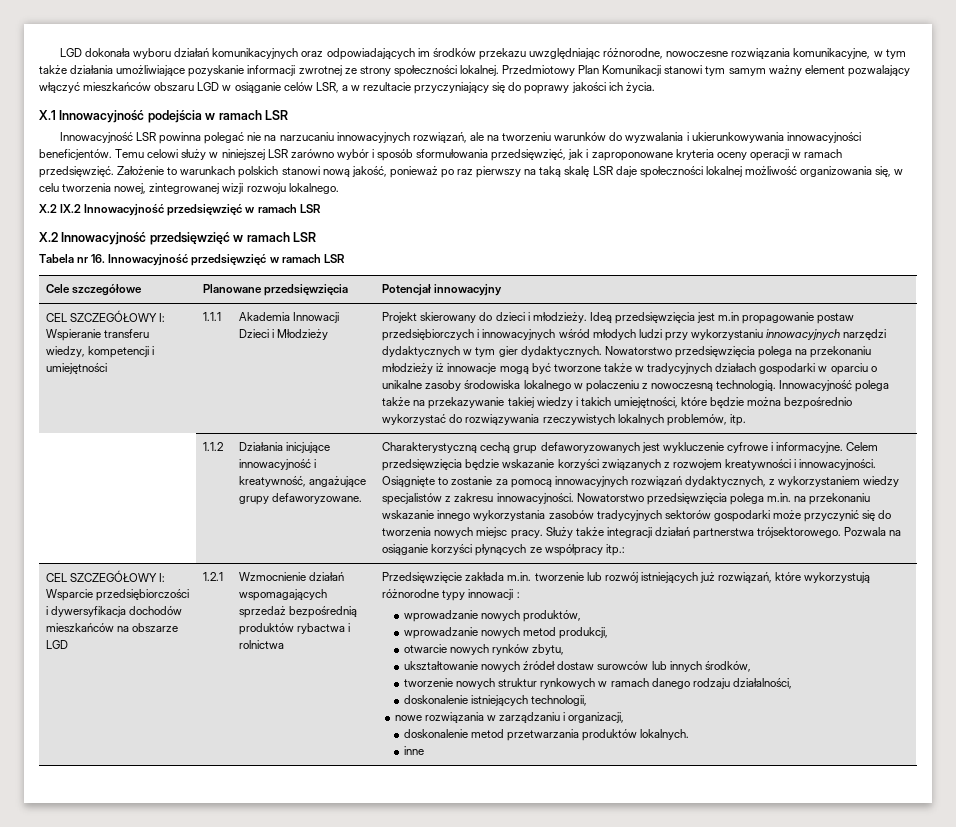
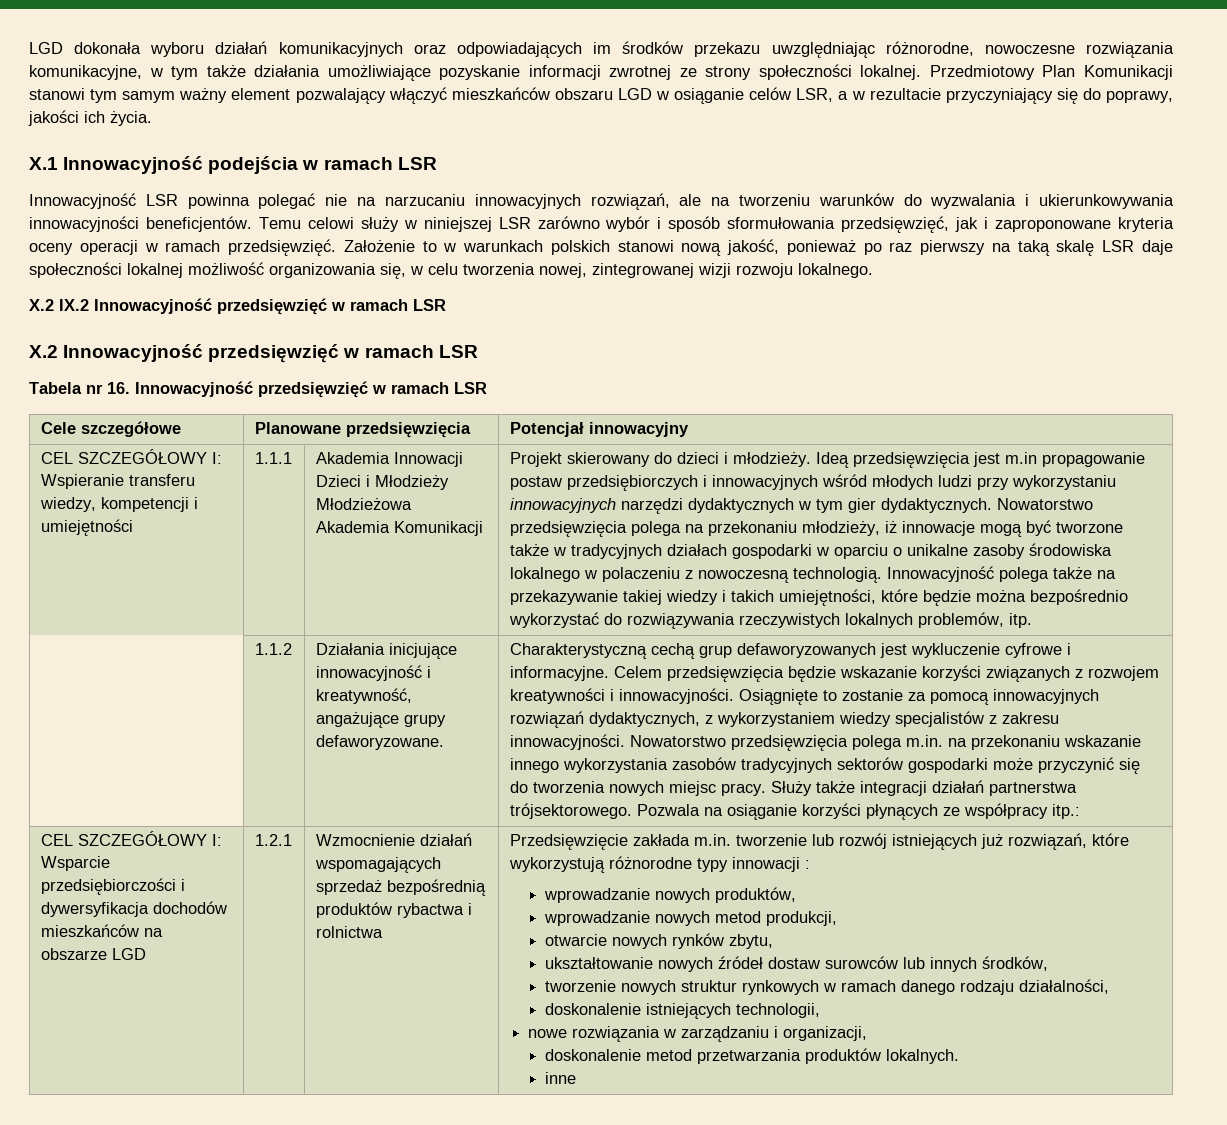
- Przedmiotowy Plan Komunikacji stanowi tym samym ważny element pozwalający włączyć mieszkańców obszaru LGD w osiąganie celów LSR, a w rezultacie przyczyniający się do poprawy jakości ich życia.
+ Przedmiotowy Plan Komunikacji stanowi tym samym ważny element pozwalający włączyć mieszkańców obszaru LGD w osiąganie celów LSR, a w rezultacie przyczyniający się do poprawy, jakości ich życia.
- Założenie to warunkach polskich stanowi nową jakość, ponieważ po raz pierwszy na taką skalę LSR daje społeczności lokalnej możliwość organizowania się, w celu tworzenia nowej, zintegrowanej wizji rozwoju lokalnego.
+ Założenie to w warunkach polskich stanowi nową jakość, ponieważ po raz pierwszy na taką skalę LSR daje społeczności lokalnej możliwość organizowania się, w celu tworzenia nowej, zintegrowanej wizji rozwoju lokalnego.
- Akademia Innowacji Dzieci i Młodzieży
+ Akademia Innowacji Dzieci i Młodzieży Młodzieżowa Akademia Komunikacji
- Nowatorstwo przedsięwzięcia polega na przekonaniu młodzieży iż innowacje mogą być tworzone także w tradycyjnych działach gospodarki w oparciu o unikalne zasoby środowiska lokalnego w polaczeniu z nowoczesną technologią.
+ Nowatorstwo przedsięwzięcia polega na przekonaniu młodzieży, iż innowacje mogą być tworzone także w tradycyjnych działach gospodarki w oparciu o unikalne zasoby środowiska lokalnego w polaczeniu z nowoczesną technologią.

